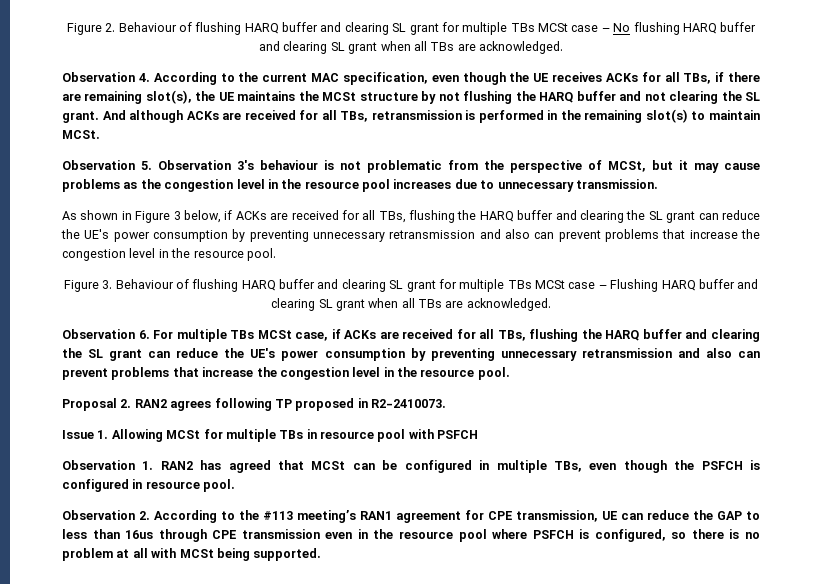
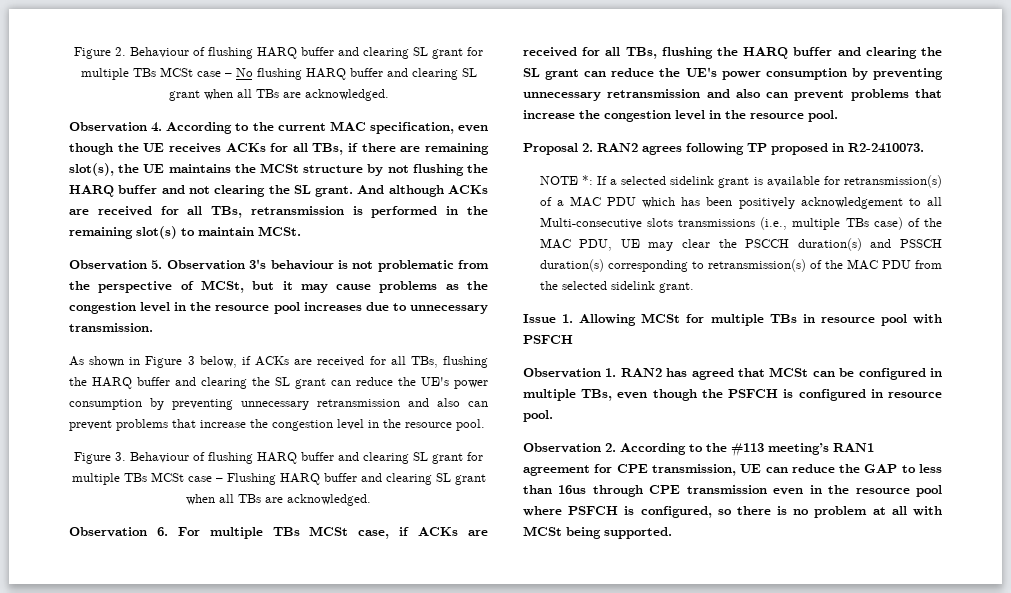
+ NOTE *: If a selected sidelink grant is available for retransmission(s) of a MAC PDU which has been positively acknowledgement to all Multi-consecutive slots transmissions (i.e., multiple TBs case) of the MAC PDU, UE may clear the PSCCH duration(s) and PSSCH duration(s) corresponding to retransmission(s) of the MAC PDU from the selected sidelink grant.

